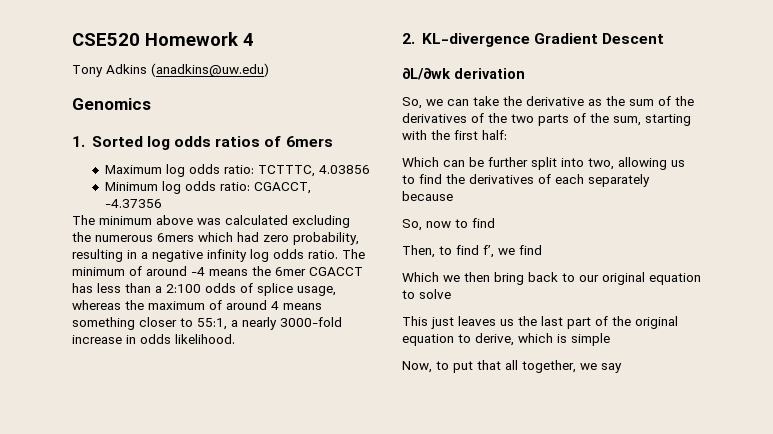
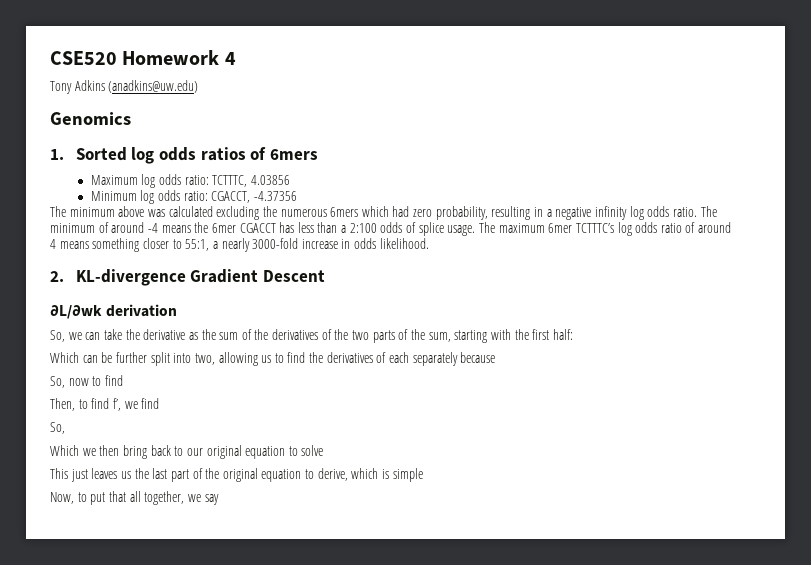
- The minimum of around -4 means the 6mer CGACCT has less than a 2:100 odds of splice usage, whereas the maximum of around 4 means something closer to 55:1, a nearly 3000-fold increase in odds likelihood.
+ The minimum of around -4 means the 6mer CGACCT has less than a 2:100 odds of splice usage. The maximum 6mer TCTTTC’s log odds ratio of around 4 means something closer to 55:1, a nearly 3000-fold increase in odds likelihood.
  Then, to find f’, we find
+ So,

